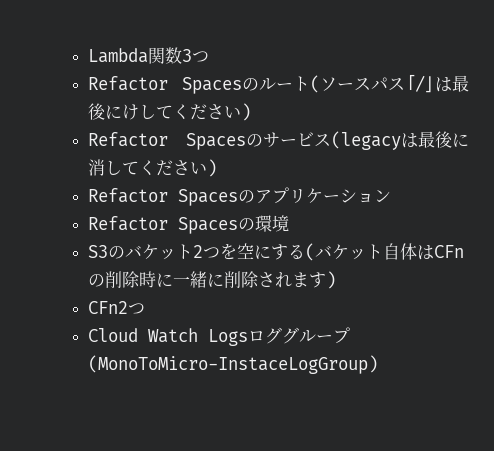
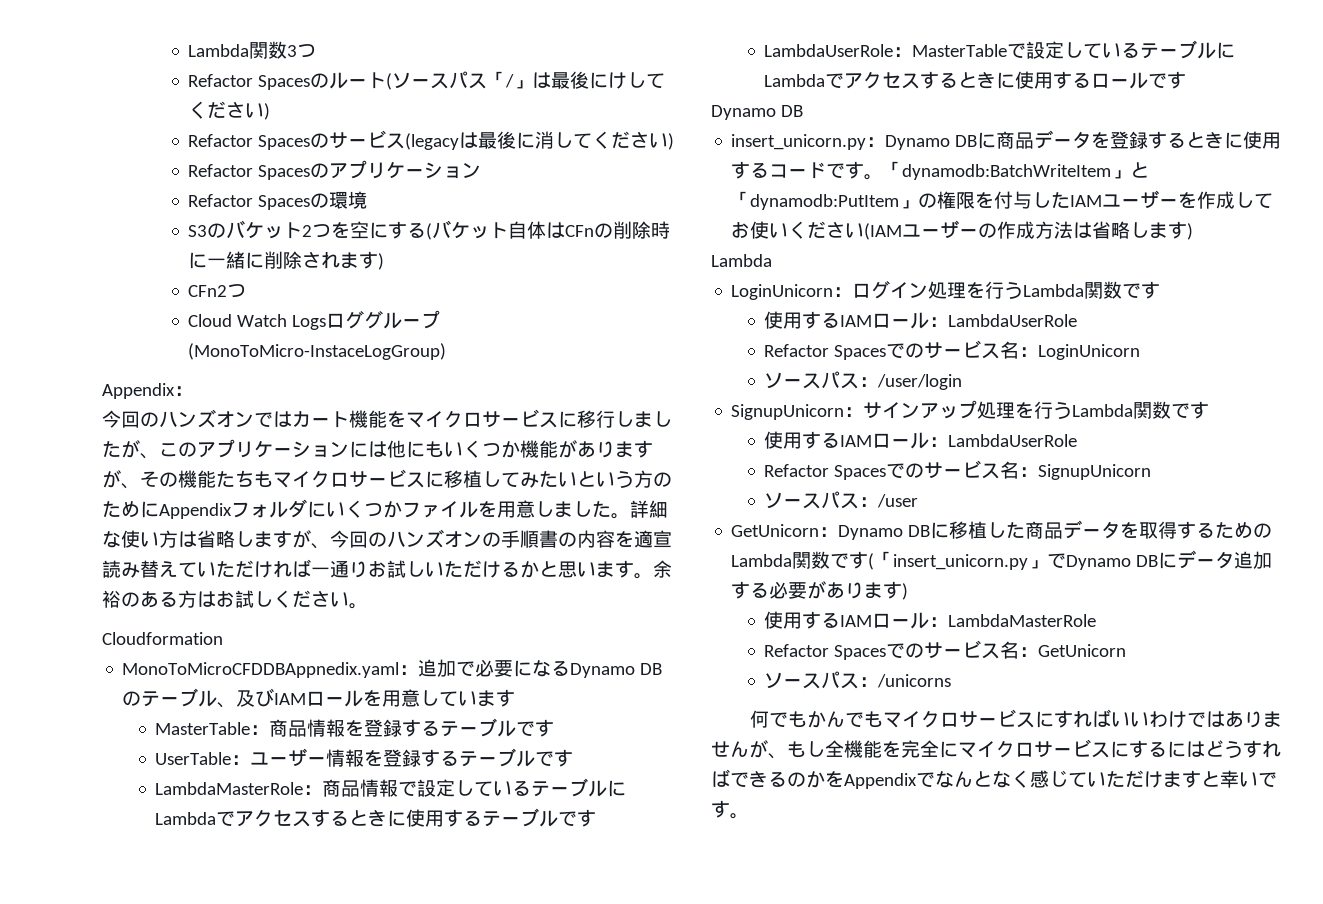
+ Appendix：
+ 今回のハンズオンではカート機能をマイクロサービスに移行しましたが、このアプリケーションには他にもいくつか機能がありますが、その機能たちもマイクロサービスに移植してみたいという方のためにAppendixフォルダにいくつかファイルを用意しました。詳細な使い方は省略しますが、今回のハンズオンの手順書の内容を適宣読み替えていただければ一通りお試しいただけるかと思います。余裕のある方はお試しください。
+ Cloudformation
+ MonoToMicroCFDDBAppnedix.yaml：追加で必要になるDynamo DBのテーブル、及びIAMロールを用意しています
+ MasterTable：商品情報を登録するテーブルです
+ UserTable：ユーザー情報を登録するテーブルです
+ LambdaMasterRole：商品情報で設定しているテーブルにLambdaでアクセスするときに使用するテーブルです
+ LambdaUserRole：MasterTableで設定しているテーブルにLambdaでアクセスするときに使用するロールです
+ Dynamo DB
+ insert_unicorn.py：Dynamo DBに商品データを登録するときに使用するコードです。「dynamodb:BatchWriteItem」と「dynamodb:PutItem」の権限を付与したIAMユーザーを作成してお使いください(IAMユーザーの作成方法は省略します)
+ Lambda
+ LoginUnicorn：ログイン処理を行うLambda関数です
+ 使用するIAMロール：LambdaUserRole
+ Refactor Spacesでのサービス名：LoginUnicorn
+ ソースパス：/user/login
+ SignupUnicorn：サインアップ処理を行うLambda関数です
+ 使用するIAMロール：LambdaUserRole
+ Refactor Spacesでのサービス名：SignupUnicorn
+ ソースパス：/user
+ GetUnicorn：Dynamo DBに移植した商品データを取得するためのLambda関数です(「insert_unicorn.py」でDynamo DBにデータ追加する必要があります)
+ 使用するIAMロール：LambdaMasterRole
+ Refactor Spacesでのサービス名：GetUnicorn
+ ソースパス：/unicorns
+ 何でもかんでもマイクロサービスにすればいいわけではありませんが、もし全機能を完全にマイクロサービスにするにはどうすればできるのかをAppendixでなんとなく感じていただけますと幸いです。

